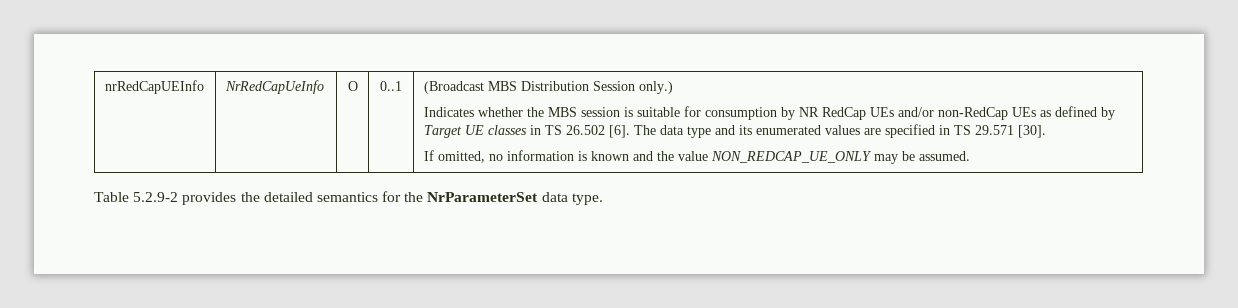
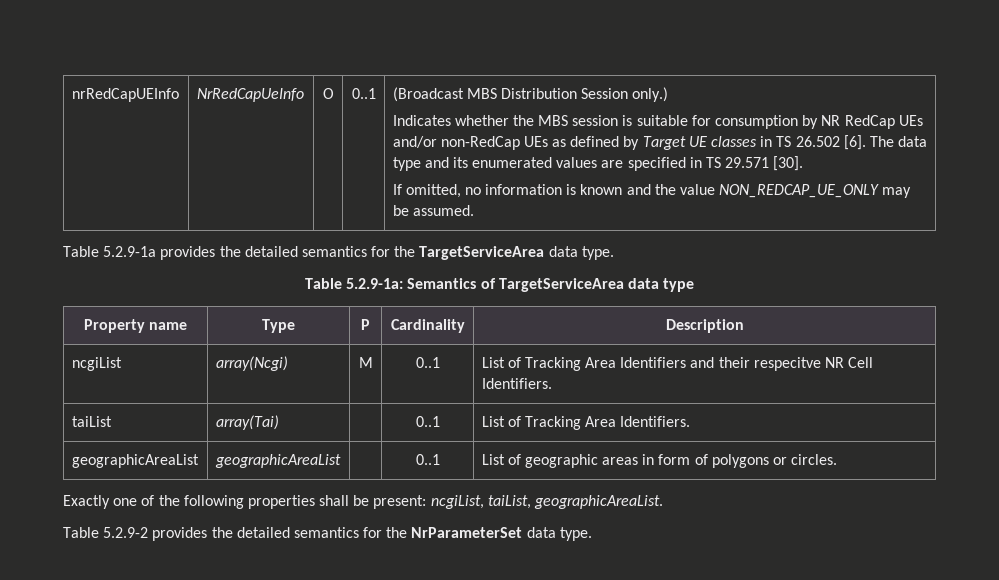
+ Table 5.2.9-1a provides the detailed semantics for the TargetServiceArea data type.
+ Table 5.2.9-1a: Semantics of TargetServiceArea data type
+ Property name | Type | P | Cardinality | Description
+ ncgiList | array(Ncgi) | M | 0..1 | List of Tracking Area Identifiers and their respecitve NR Cell Identifiers.
+ taiList | array(Tai) | | 0..1 | List of Tracking Area Identifiers.
+ geographicAreaList | geographicAreaList | | 0..1 | List of geographic areas in form of polygons or circles.
+ Exactly one of the following properties shall be present: ncgiList, taiList, geographicAreaList.

